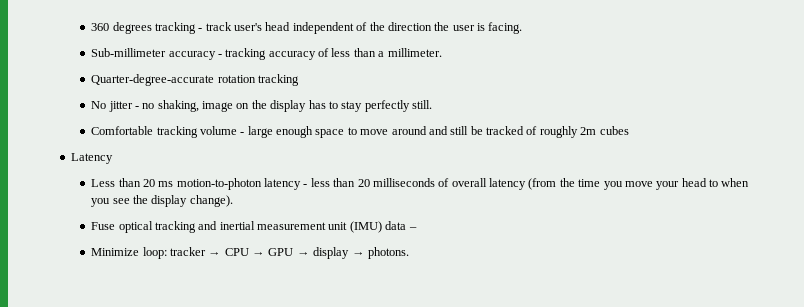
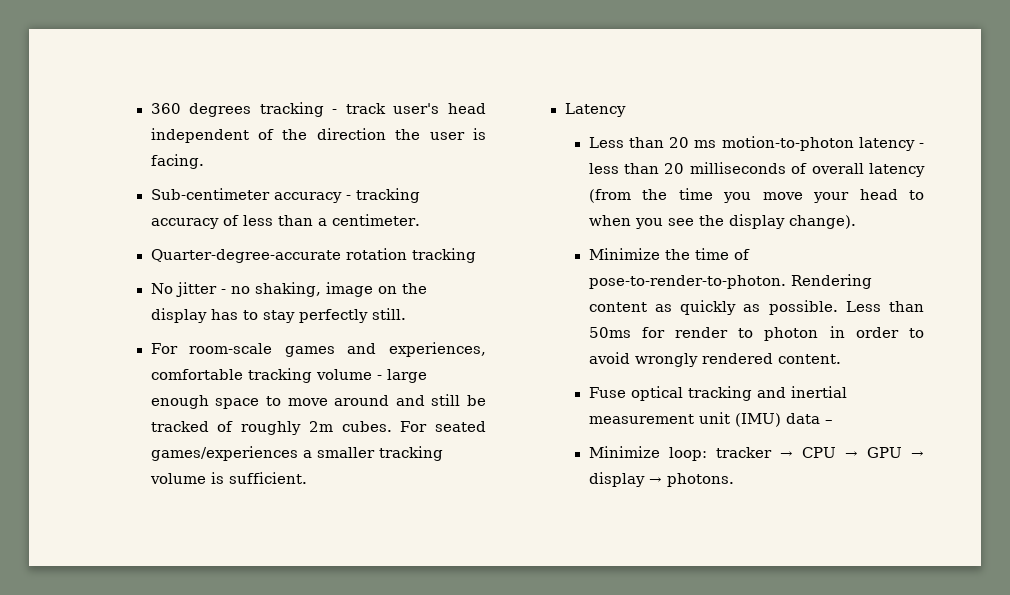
- Sub-millimeter accuracy - tracking accuracy of less than a millimeter.
+ Sub-centimeter accuracy - tracking accuracy of less than a centimeter.
- Comfortable tracking volume - large enough space to move around and still be tracked of roughly 2m cubes
+ For room-scale games and experiences, comfortable tracking volume - large enough space to move around and still be tracked of roughly 2m cubes. For seated games/experiences a smaller tracking volume is sufficient.
+ Minimize the time of pose-to-render-to-photon. Rendering content as quickly as possible. Less than 50ms for render to photon in order to avoid wrongly rendered content.

